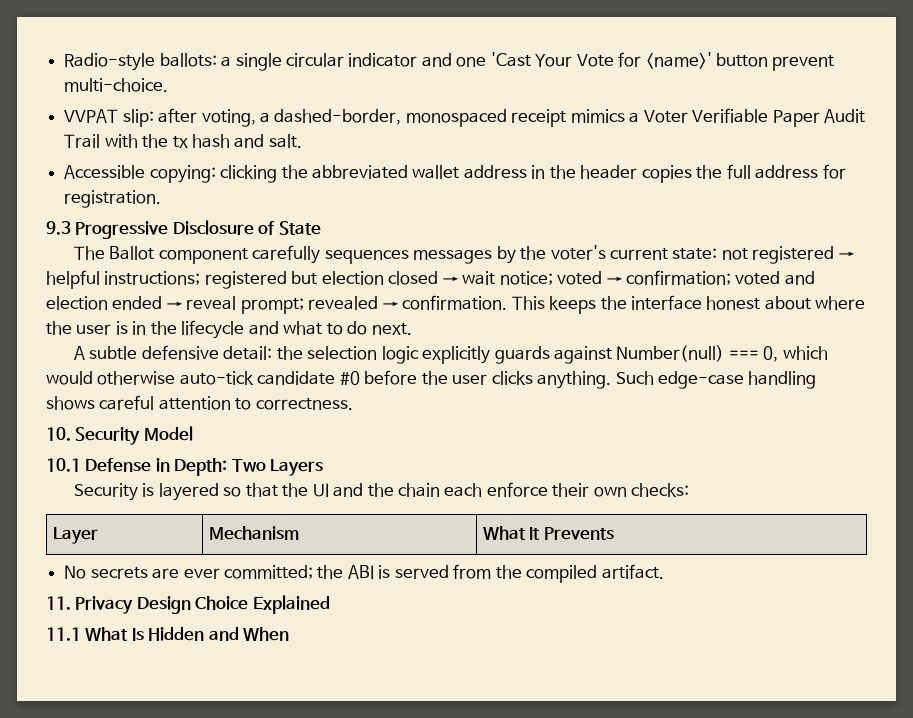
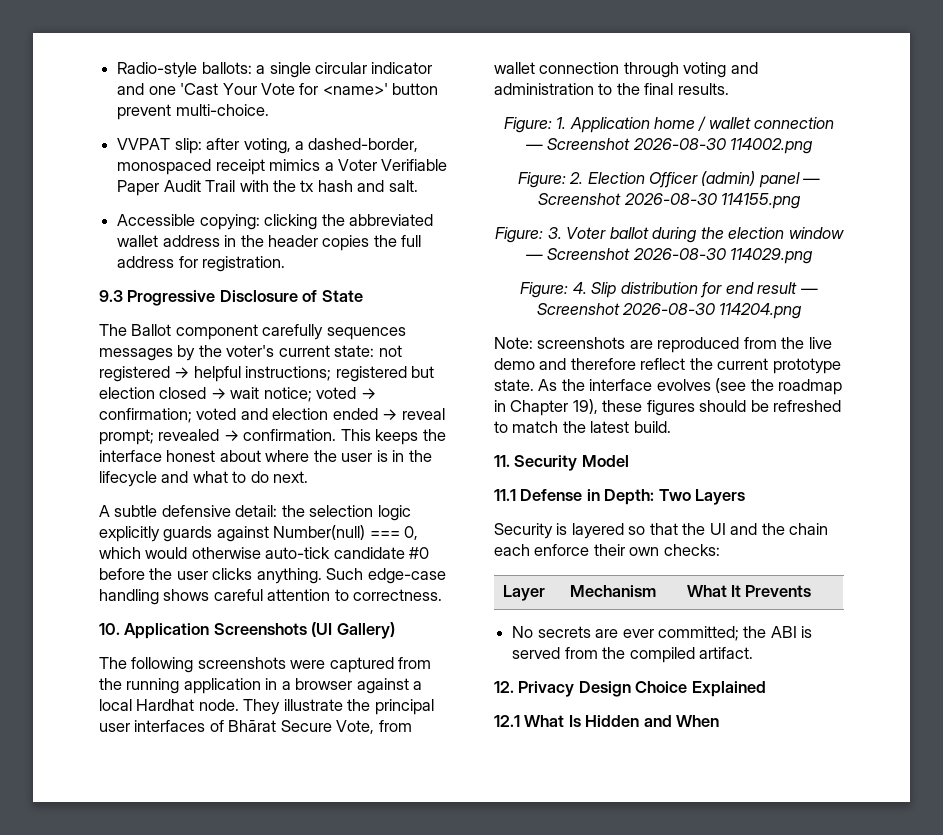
- 10. Security Model
+ 10. Application Screenshots (UI Gallery)
+ The following screenshots were captured from the running application in a browser against a local Hardhat node. They illustrate the principal user interfaces of Bhārat Secure Vote, from wallet connection through voting and administration to the final results.
+ Figure: 1. Application home / wallet connection — Screenshot 2026-08-30 114002.png
+ Figure: 2. Election Officer (admin) panel — Screenshot 2026-08-30 114155.png
+ Figure: 3. Voter ballot during the election window — Screenshot 2026-08-30 114029.png
+ Figure: 4. Slip distribution for end result — Screenshot 2026-08-30 114204.png
+ Note: screenshots are reproduced from the live demo and therefore reflect the current prototype state. As the interface evolves (see the roadmap in Chapter 19), these figures should be refreshed to match the latest build.
+ 11. Security Model
- 10.1 Defense in Depth: Two Layers
+ 11.1 Defense in Depth: Two Layers
- 11. Privacy Design Choice Explained
+ 12. Privacy Design Choice Explained
- 11.1 What Is Hidden and When
+ 12.1 What Is Hidden and When

